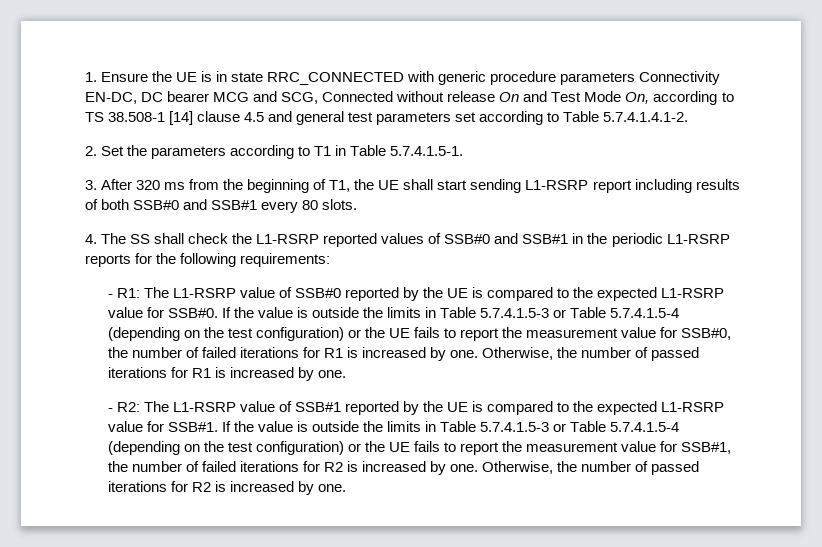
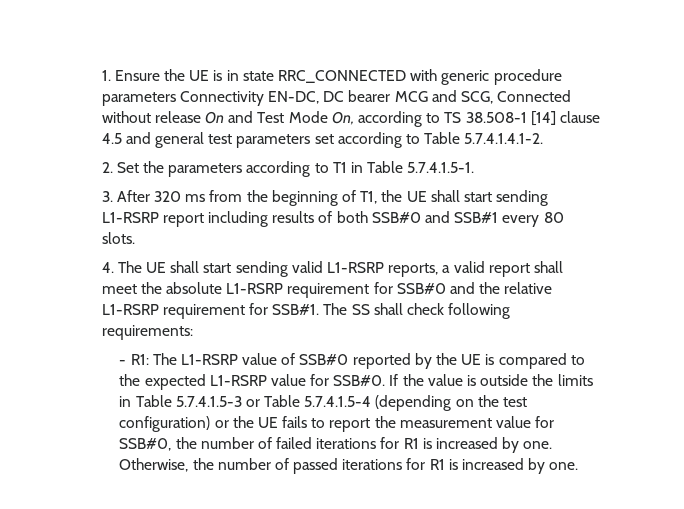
- 4. The SS shall check the L1-RSRP reported values of SSB#0 and SSB#1 in the periodic L1-RSRP reports for the following requirements:
+ 4. The UE shall start sending valid L1-RSRP reports, a valid report shall meet the absolute L1-RSRP requirement for SSB#0 and the relative L1-RSRP requirement for SSB#1. The SS shall check following requirements:
- - R2: The L1-RSRP value of SSB#1 reported by the UE is compared to the expected L1-RSRP value for SSB#1. If the value is outside the limits in Table 5.7.4.1.5-3 or Table 5.7.4.1.5-4 (depending on the test configuration) or the UE fails to report the measurement value for SSB#1, the number of failed iterations for R2 is increased by one. Otherwise, the number of passed iterations for R2 is increased by one.

